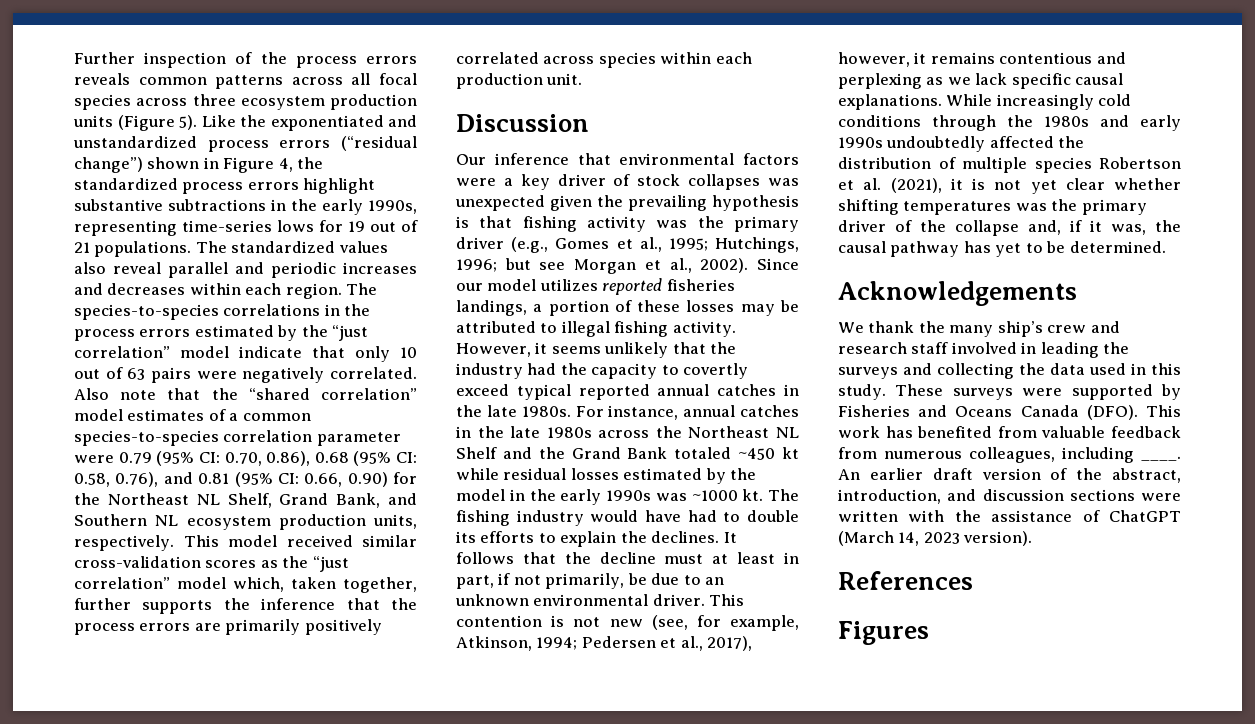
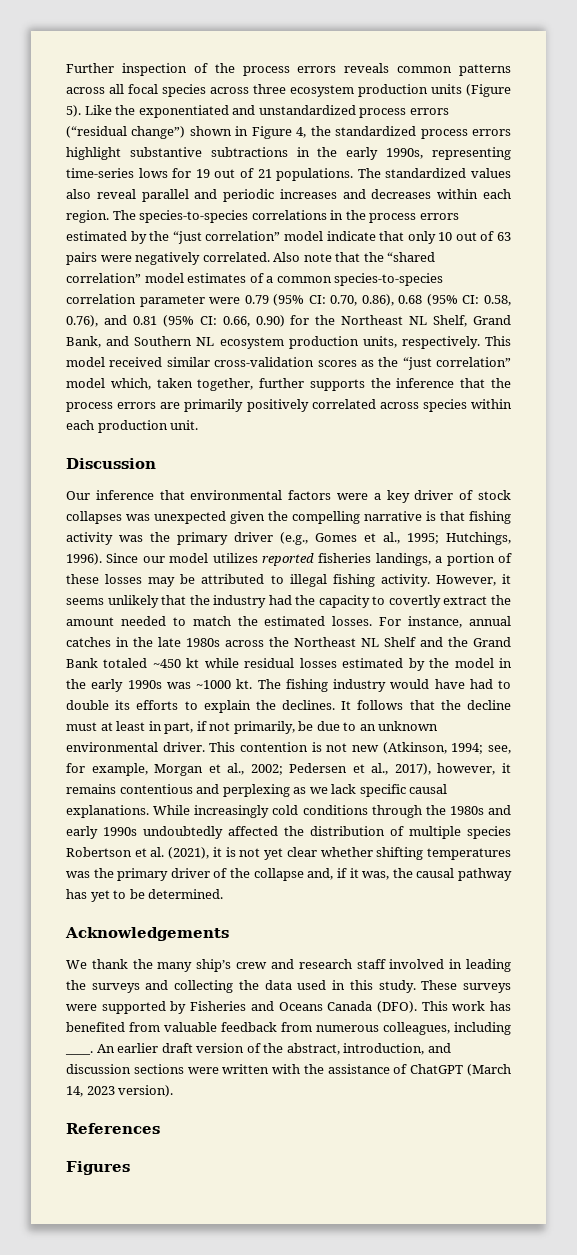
- Our inference that environmental factors were a key driver of stock collapses was unexpected given the prevailing hypothesis is that fishing activity was the primary driver (e.g., Gomes et al., 1995; Hutchings, 1996; but see Morgan et al., 2002).
+ Our inference that environmental factors were a key driver of stock collapses was unexpected given the compelling narrative is that fishing activity was the primary driver (e.g., Gomes et al., 1995; Hutchings, 1996).
- However, it seems unlikely that the industry had the capacity to covertly exceed typical reported annual catches in the late 1980s.
+ However, it seems unlikely that the industry had the capacity to covertly extract the amount needed to match the estimated losses.
- This contention is not new (see, for example, Atkinson, 1994; Pedersen et al., 2017), however, it remains contentious and perplexing as we lack specific causal explanations.
+ This contention is not new (Atkinson, 1994; see, for example, Morgan et al., 2002; Pedersen et al., 2017), however, it remains contentious and perplexing as we lack specific causal explanations.

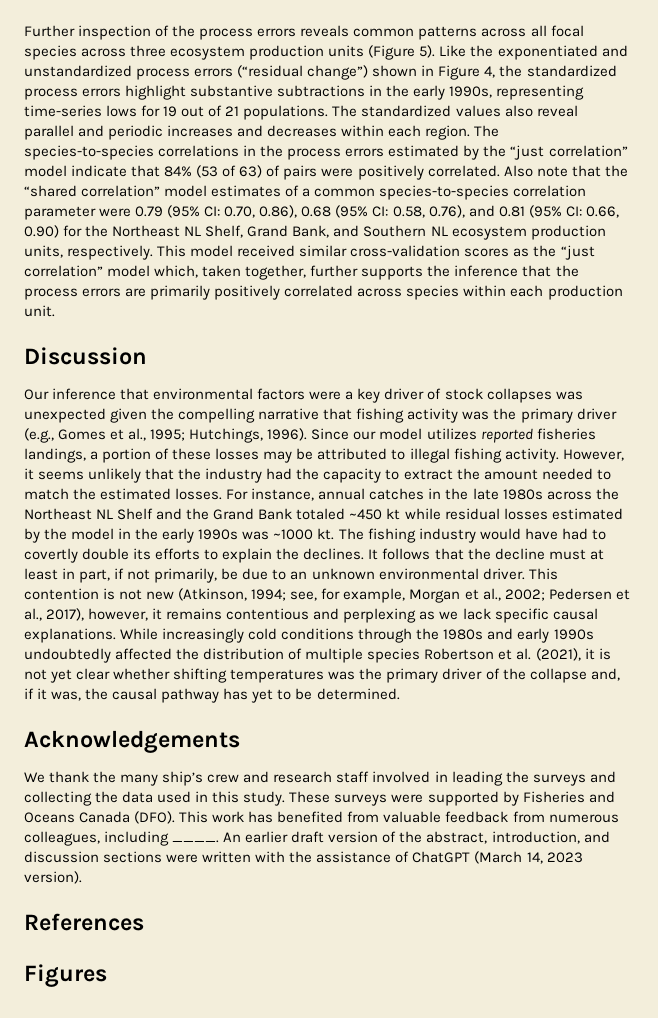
- The species-to-species correlations in the process errors estimated by the “just correlation” model indicate that only 10 out of 63 pairs were negatively correlated.
+ The species-to-species correlations in the process errors estimated by the “just correlation” model indicate that 84% (53 of 63) of pairs were positively correlated.
- Our inference that environmental factors were a key driver of stock collapses was unexpected given the compelling narrative is that fishing activity was the primary driver (e.g., Gomes et al., 1995; Hutchings, 1996).
+ Our inference that environmental factors were a key driver of stock collapses was unexpected given the compelling narrative that fishing activity was the primary driver (e.g., Gomes et al., 1995; Hutchings, 1996).
- However, it seems unlikely that the industry had the capacity to covertly extract the amount needed to match the estimated losses.
+ However, it seems unlikely that the industry had the capacity to extract the amount needed to match the estimated losses.
- The fishing industry would have had to double its efforts to explain the declines.
+ The fishing industry would have had to covertly double its efforts to explain the declines.

